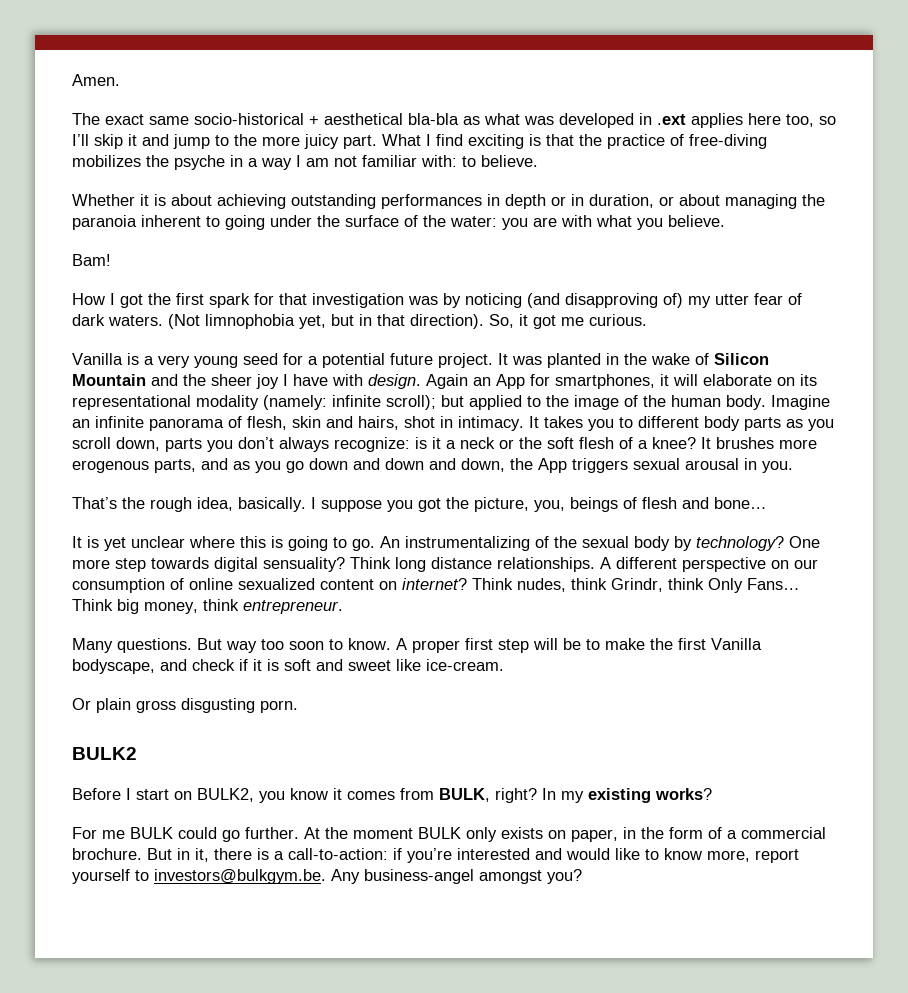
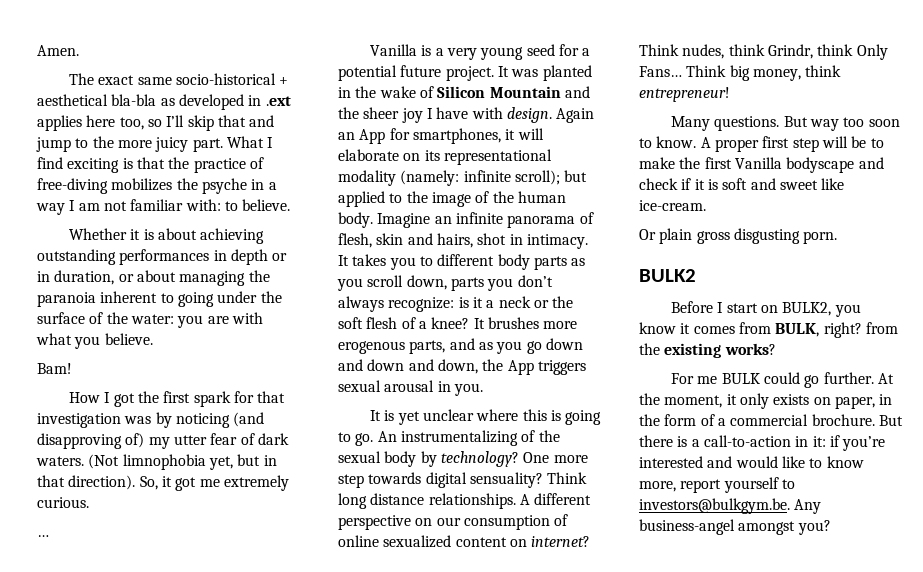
- The exact same socio-historical + aesthetical bla-bla as what was developed in .ext applies here too, so I’ll skip it and jump to the more juicy part.
+ The exact same socio-historical + aesthetical bla-bla as developed in .ext applies here too, so I’ll skip that and jump to the more juicy part.
- So, it got me curious.
+ So, it got me extremely curious.
+ …
- That’s the rough idea, basically. I suppose you got the picture, you, beings of flesh and bone…
- Think big money, think entrepreneur.
+ Think big money, think entrepreneur!
- A proper first step will be to make the first Vanilla bodyscape, and check if it is soft and sweet like ice-cream.
+ A proper first step will be to make the first Vanilla bodyscape and check if it is soft and sweet like ice-cream.
- Before I start on BULK2, you know it comes from BULK, right? In my existing works?
+ Before I start on BULK2, you know it comes from BULK, right? from the existing works?
- At the moment BULK only exists on paper, in the form of a commercial brochure.
+ At the moment, it only exists on paper, in the form of a commercial brochure.
- But in it, there is a call-to-action: if you’re interested and would like to know more, report yourself to investors@bulkgym.be. Any business-angel amongst you?
+ But there is a call-to-action in it: if you’re interested and would like to know more, report yourself to investors@bulkgym.be. Any business-angel amongst you?

